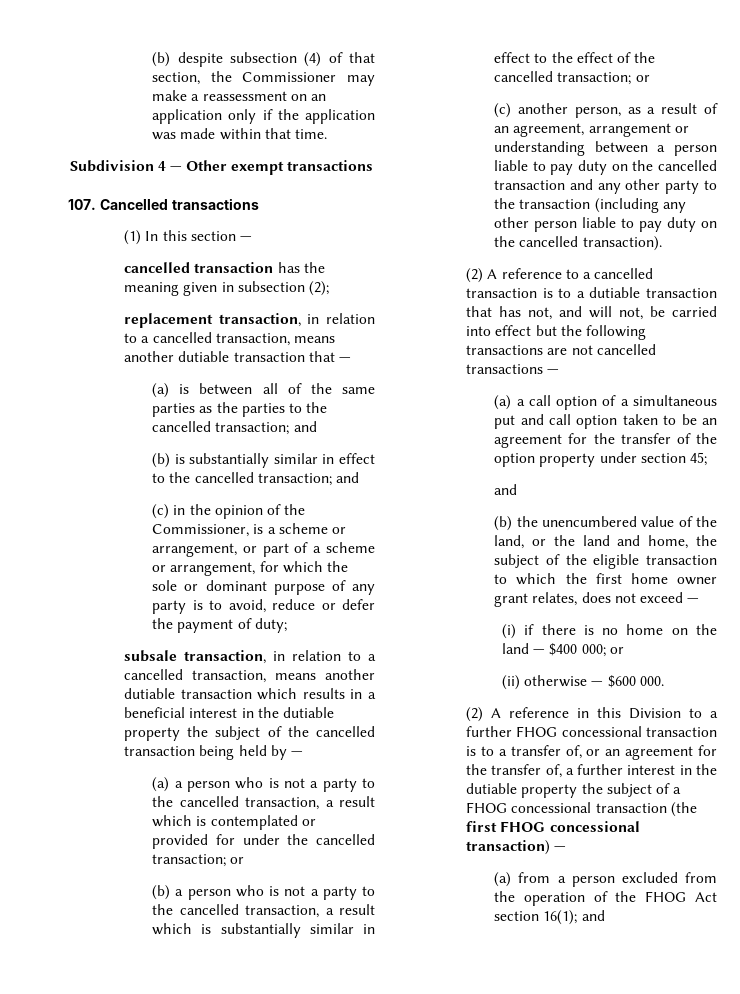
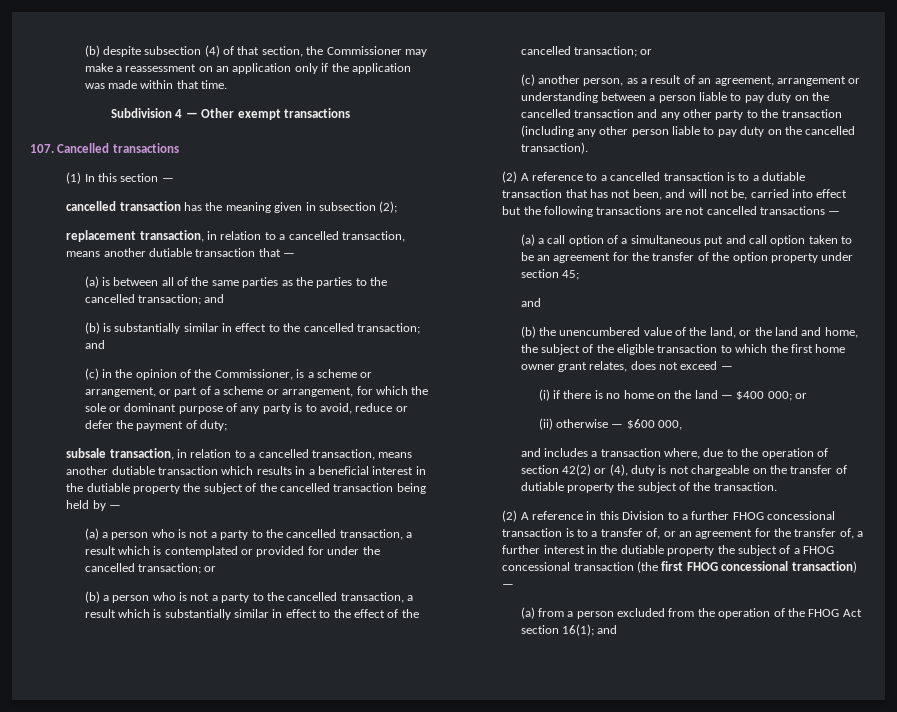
- (2) A reference to a cancelled transaction is to a dutiable transaction that has not, and will not, be carried into effect but the following transactions are not cancelled transactions —
+ (2) A reference to a cancelled transaction is to a dutiable transaction that has not been, and will not be, carried into effect but the following transactions are not cancelled transactions —
- (ii) otherwise — $600 000.
+ (ii) otherwise — $600 000,
+ and includes a transaction where, due to the operation of section 42(2) or (4), duty is not chargeable on the transfer of dutiable property the subject of the transaction.

